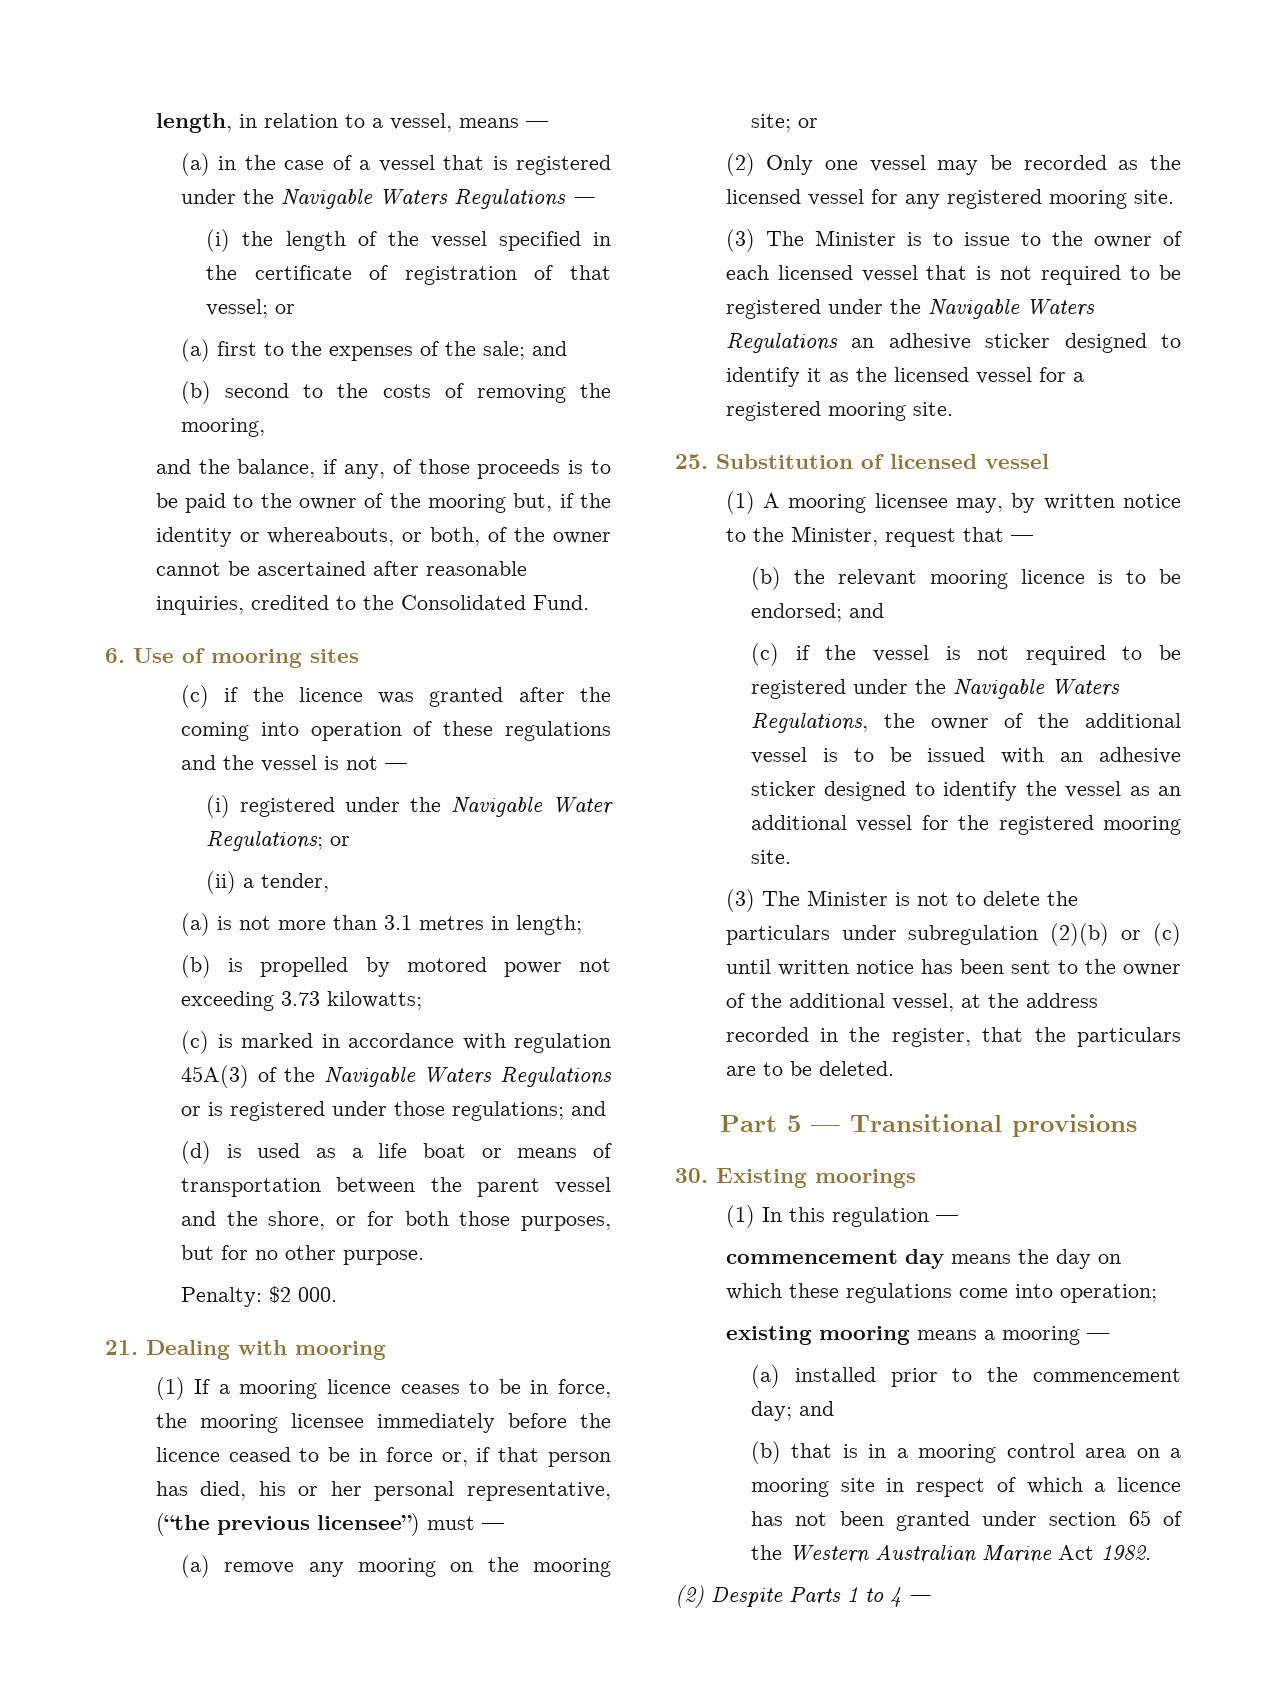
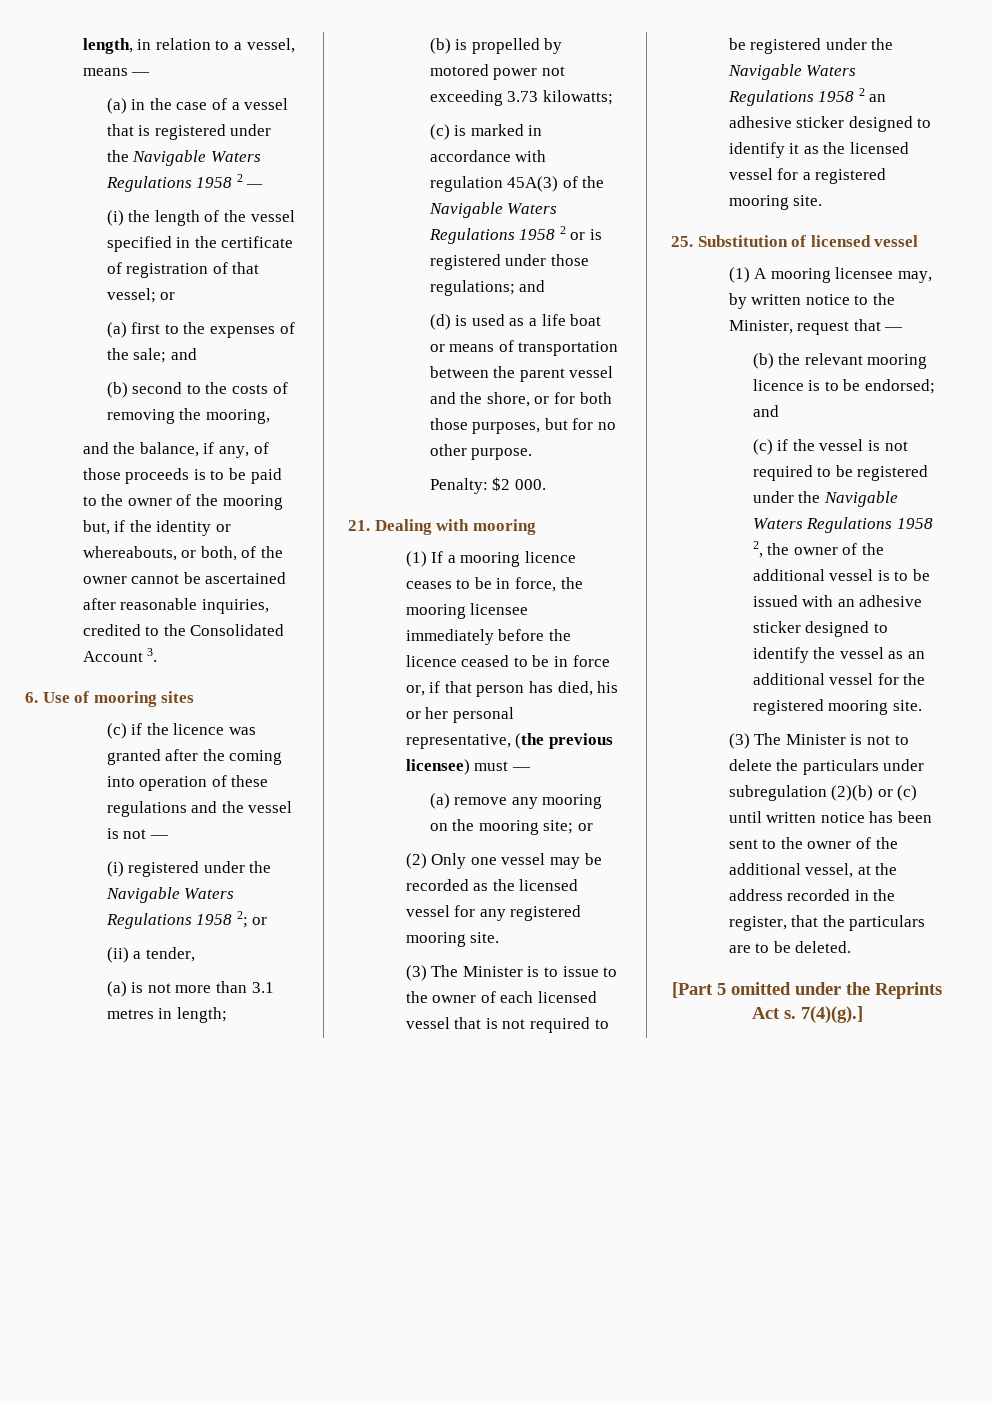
- (a) in the case of a vessel that is registered under the Navigable Waters Regulations —
+ (a) in the case of a vessel that is registered under the Navigable Waters Regulations 1958 2 —
- and the balance, if any, of those proceeds is to be paid to the owner of the mooring but, if the identity or whereabouts, or both, of the owner cannot be ascertained after reasonable inquiries, credited to the Consolidated Fund.
+ and the balance, if any, of those proceeds is to be paid to the owner of the mooring but, if the identity or whereabouts, or both, of the owner cannot be ascertained after reasonable inquiries, credited to the Consolidated Account 3.
- (i) registered under the Navigable Water Regulations; or
+ (i) registered under the Navigable Waters Regulations 1958 2; or
- (c) is marked in accordance with regulation 45A(3) of the Navigable Waters Regulations or is registered under those regulations; and
+ (c) is marked in accordance with regulation 45A(3) of the Navigable Waters Regulations 1958 2 or is registered under those regulations; and
- (1) If a mooring licence ceases to be in force, the mooring licensee immediately before the licence ceased to be in force or, if that person has died, his or her personal representative, (“the previous licensee”) must —
+ (1) If a mooring licence ceases to be in force, the mooring licensee immediately before the licence ceased to be in force or, if that person has died, his or her personal representative, (the previous licensee) must —
- (3) The Minister is to issue to the owner of each licensed vessel that is not required to be registered under the Navigable Waters Regulations an adhesive sticker designed to identify it as the licensed vessel for a registered mooring site.
+ (3) The Minister is to issue to the owner of each licensed vessel that is not required to be registered under the Navigable Waters Regulations 1958 2 an adhesive sticker designed to identify it as the licensed vessel for a registered mooring site.
- (c) if the vessel is not required to be registered under the Navigable Waters Regulations, the owner of the additional vessel is to be issued with an adhesive sticker designed to identify the vessel as an additional vessel for the registered mooring site.
+ (c) if the vessel is not required to be registered under the Navigable Waters Regulations 1958 2, the owner of the additional vessel is to be issued with an adhesive sticker designed to identify the vessel as an additional vessel for the registered mooring site.
- Part 5 — Transitional provisions
- 30. Existing moorings
- (1) In this regulation —
- commencement day means the day on which these regulations come into operation;
- existing mooring means a mooring —
- (a) installed prior to the commencement day; and
- (b) that is in a mooring control area on a mooring site in respect of which a licence has not been granted under section 65 of the Western Australian Marine Act 1982.
- (2) Despite Parts 1 to 4 —
+ [Part 5 omitted under the Reprints Act s. 7(4)(g).]

